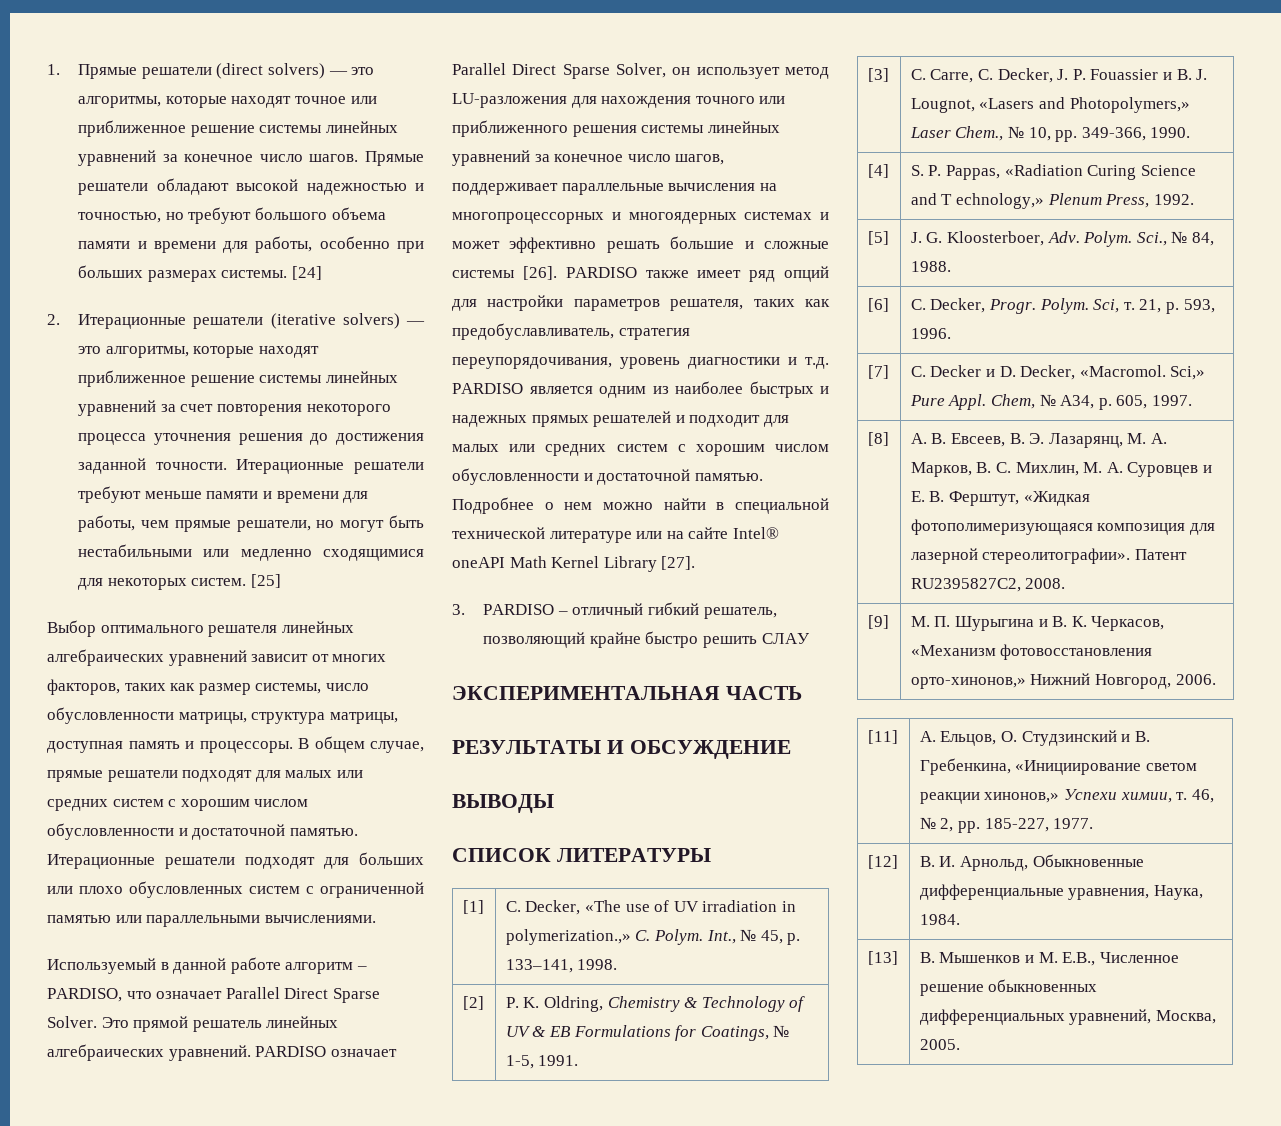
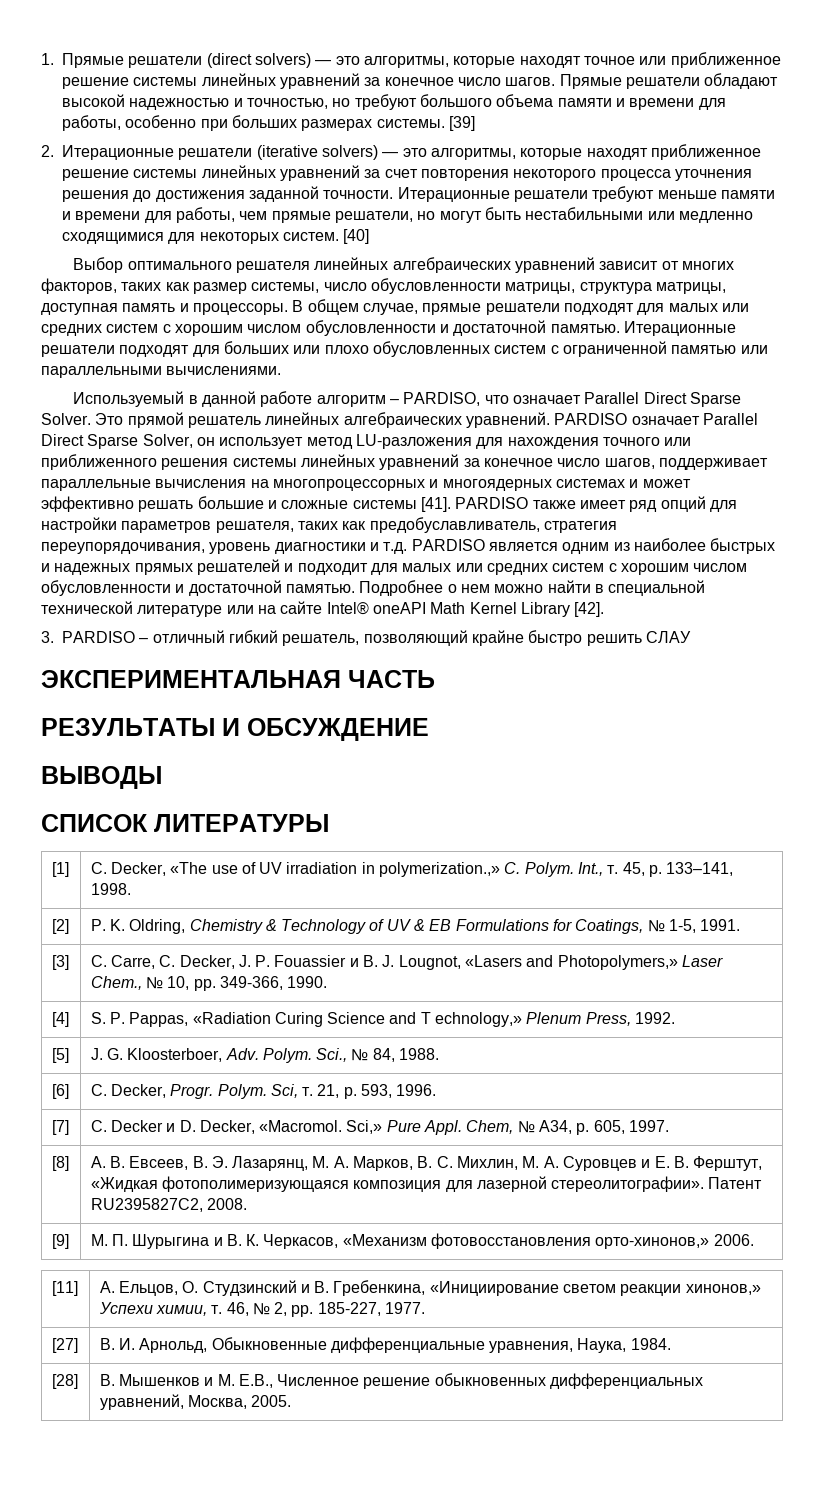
- [24]
+ [39]
- [25]
+ [40]
- PARDISO означает Parallel Direct Sparse Solver, он использует метод LU-разложения для нахождения точного или приближенного решения системы линейных уравнений за конечное число шагов, поддерживает параллельные вычисления на многопроцессорных и многоядерных системах и может эффективно решать большие и сложные системы [26].
+ PARDISO означает Parallel Direct Sparse Solver, он использует метод LU-разложения для нахождения точного или приближенного решения системы линейных уравнений за конечное число шагов, поддерживает параллельные вычисления на многопроцессорных и многоядерных системах и может эффективно решать большие и сложные системы [41].
- Подробнее о нем можно найти в специальной технической литературе или на сайте Intel® oneAPI Math Kernel Library [27].
+ Подробнее о нем можно найти в специальной технической литературе или на сайте Intel® oneAPI Math Kernel Library [42].
- [1] | C. Decker, «The use of UV irradiation in polymerization.,» C. Polym. Int., № 45, p. 133–141, 1998.
+ [1] | C. Decker, «The use of UV irradiation in polymerization.,» C. Polym. Int., т. 45, p. 133–141, 1998.
- [9] | М. П. Шурыгина и В. К. Черкасов, «Механизм фотовосстановления орто-хинонов,» Нижний Новгород, 2006.
+ [9] | М. П. Шурыгина и В. К. Черкасов, «Механизм фотовосстановления орто-хинонов,» 2006.
- [12] | В. И. Арнольд, Обыкновенные дифференциальные уравнения, Наука, 1984.
+ [27] | В. И. Арнольд, Обыкновенные дифференциальные уравнения, Наука, 1984.
- [13] | В. Мышенков и М. Е.В., Численное решение обыкновенных дифференциальных уравнений, Москва, 2005.
+ [28] | В. Мышенков и М. Е.В., Численное решение обыкновенных дифференциальных уравнений, Москва, 2005.

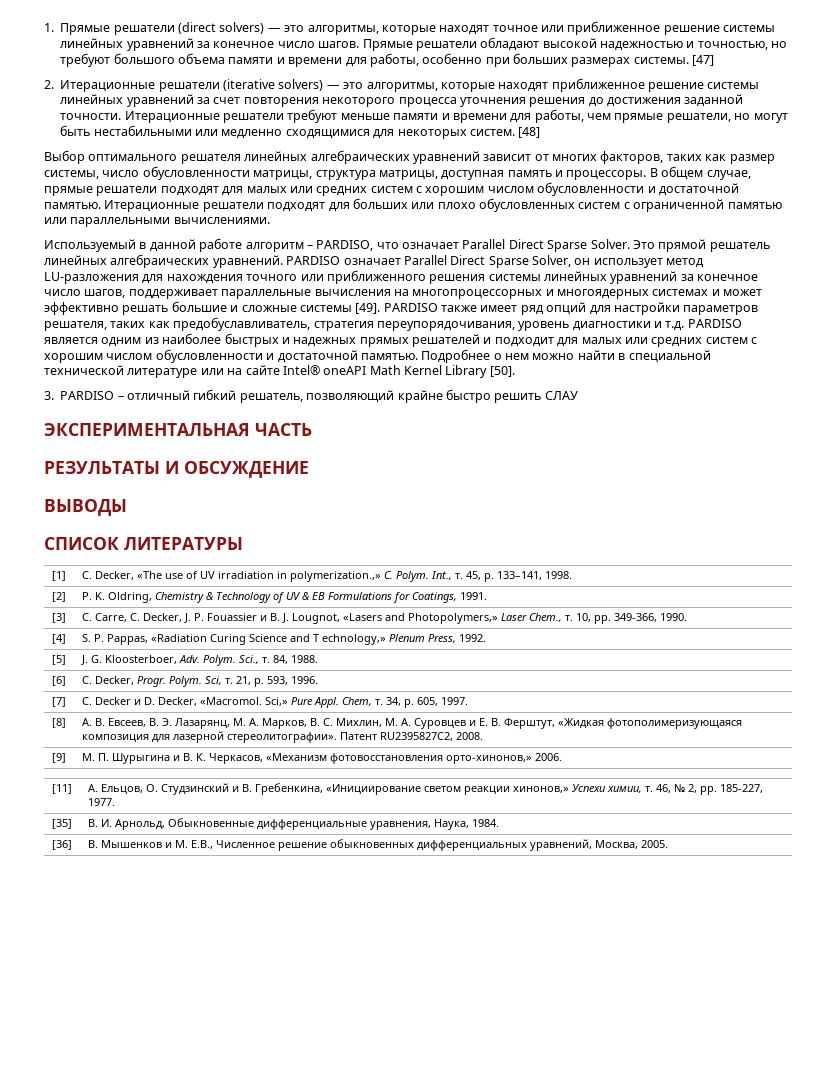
- [39]
+ [47]
- [40]
+ [48]
- PARDISO означает Parallel Direct Sparse Solver, он использует метод LU-разложения для нахождения точного или приближенного решения системы линейных уравнений за конечное число шагов, поддерживает параллельные вычисления на многопроцессорных и многоядерных системах и может эффективно решать большие и сложные системы [41].
+ PARDISO означает Parallel Direct Sparse Solver, он использует метод LU-разложения для нахождения точного или приближенного решения системы линейных уравнений за конечное число шагов, поддерживает параллельные вычисления на многопроцессорных и многоядерных системах и может эффективно решать большие и сложные системы [49].
- Подробнее о нем можно найти в специальной технической литературе или на сайте Intel® oneAPI Math Kernel Library [42].
+ Подробнее о нем можно найти в специальной технической литературе или на сайте Intel® oneAPI Math Kernel Library [50].
- [2] | P. K. Oldring, Chemistry & Technology of UV & EB Formulations for Coatings, № 1-5, 1991.
+ [2] | P. K. Oldring, Chemistry & Technology of UV & EB Formulations for Coatings, 1991.
- [3] | C. Carre, C. Decker, J. P. Fouassier и В. J. Lougnot, «Lasers and Photopolymers,» Laser Chem., № 10, pp. 349-366, 1990.
+ [3] | C. Carre, C. Decker, J. P. Fouassier и В. J. Lougnot, «Lasers and Photopolymers,» Laser Chem., т. 10, pp. 349-366, 1990.
- [5] | J. G. Kloosterboer, Adv. Polym. Sci., № 84, 1988.
+ [5] | J. G. Kloosterboer, Adv. Polym. Sci., т. 84, 1988.
- [7] | C. Decker и D. Decker, «Macromol. Sci,» Pure Appl. Chem, № A34, p. 605, 1997.
+ [7] | C. Decker и D. Decker, «Macromol. Sci,» Pure Appl. Chem, т. 34, p. 605, 1997.
- [27] | В. И. Арнольд, Обыкновенные дифференциальные уравнения, Наука, 1984.
+ [35] | В. И. Арнольд, Обыкновенные дифференциальные уравнения, Наука, 1984.
- [28] | В. Мышенков и М. Е.В., Численное решение обыкновенных дифференциальных уравнений, Москва, 2005.
+ [36] | В. Мышенков и М. Е.В., Численное решение обыкновенных дифференциальных уравнений, Москва, 2005.

